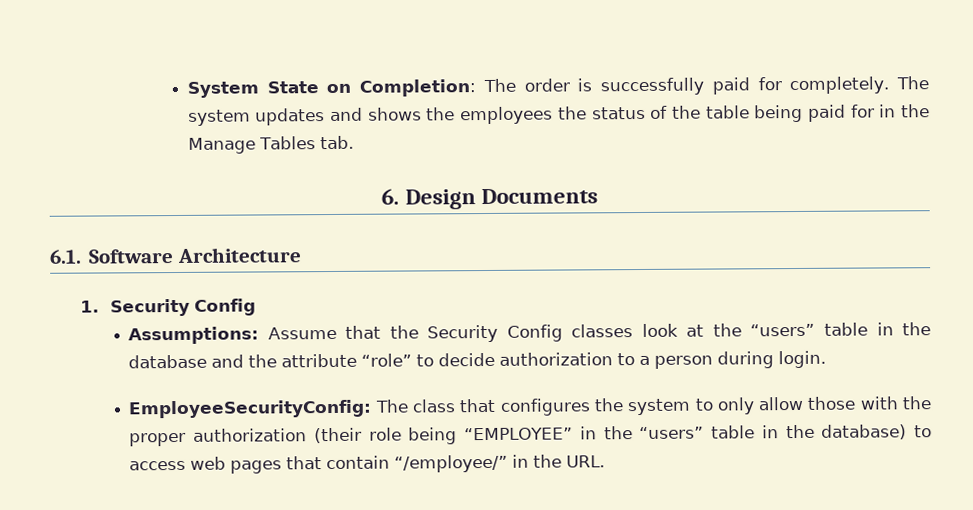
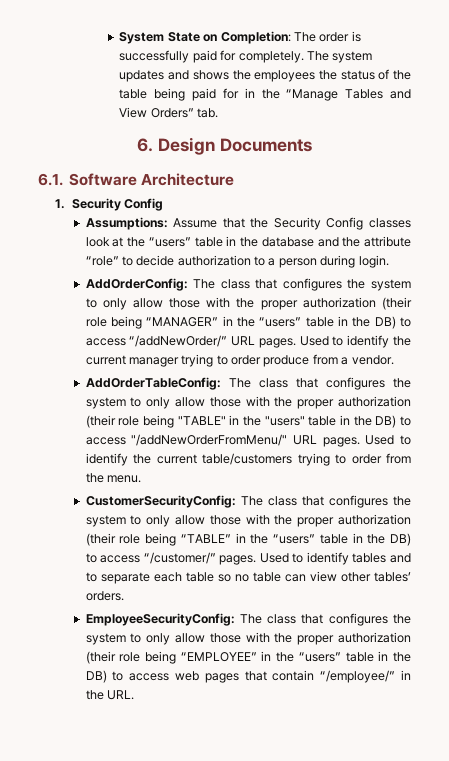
- The system updates and shows the employees the status of the table being paid for in the Manage Tables tab.
+ The system updates and shows the employees the status of the table being paid for in the “Manage Tables and View Orders” tab.
+ AddOrderConfig: The class that configures the system to only allow those with the proper authorization (their role being “MANAGER” in the “users” table in the DB) to access “/addNewOrder/” URL pages. Used to identify the current manager trying to order produce from a vendor.
+ AddOrderTableConfig: The class that configures the system to only allow those with the proper authorization (their role being "TABLE" in the "users" table in the DB) to access "/addNewOrderFromMenu/" URL pages. Used to identify the current table/customers trying to order from the menu.
+ CustomerSecurityConfig: The class that configures the system to only allow those with the proper authorization (their role being “TABLE” in the “users” table in the DB) to access “/customer/” pages. Used to identify tables and to separate each table so no table can view other tables’ orders.
- EmployeeSecurityConfig: The class that configures the system to only allow those with the proper authorization (their role being “EMPLOYEE” in the “users” table in the database) to access web pages that contain “/employee/” in the URL.
+ EmployeeSecurityConfig: The class that configures the system to only allow those with the proper authorization (their role being “EMPLOYEE” in the “users” table in the DB) to access web pages that contain “/employee/” in the URL.

